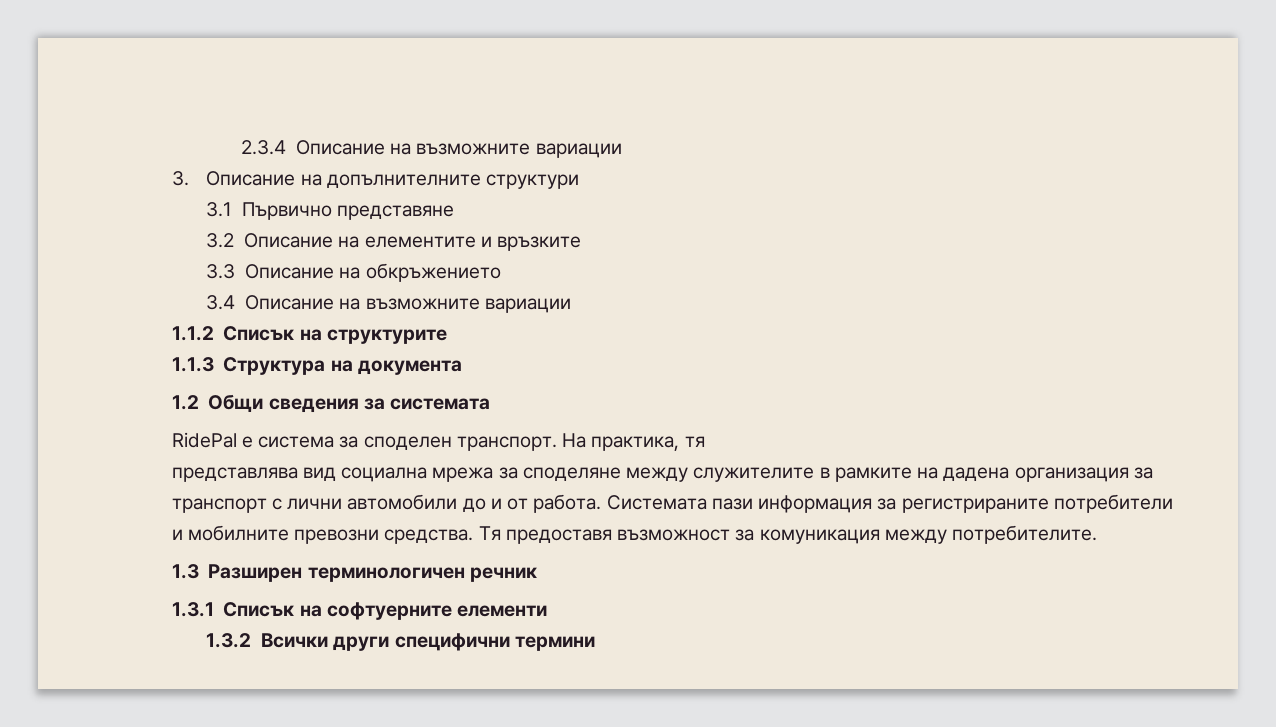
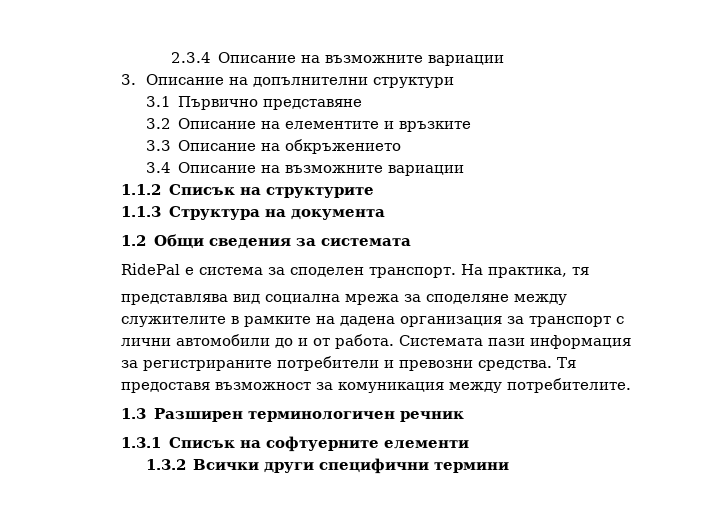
- 3. Описание на допълнителните структури
+ 3. Описание на допълнителни структури
- Системата пази информация за регистрираните потребители и мобилните превозни средства.
+ Системата пази информация за регистрираните потребители и превозни средства.

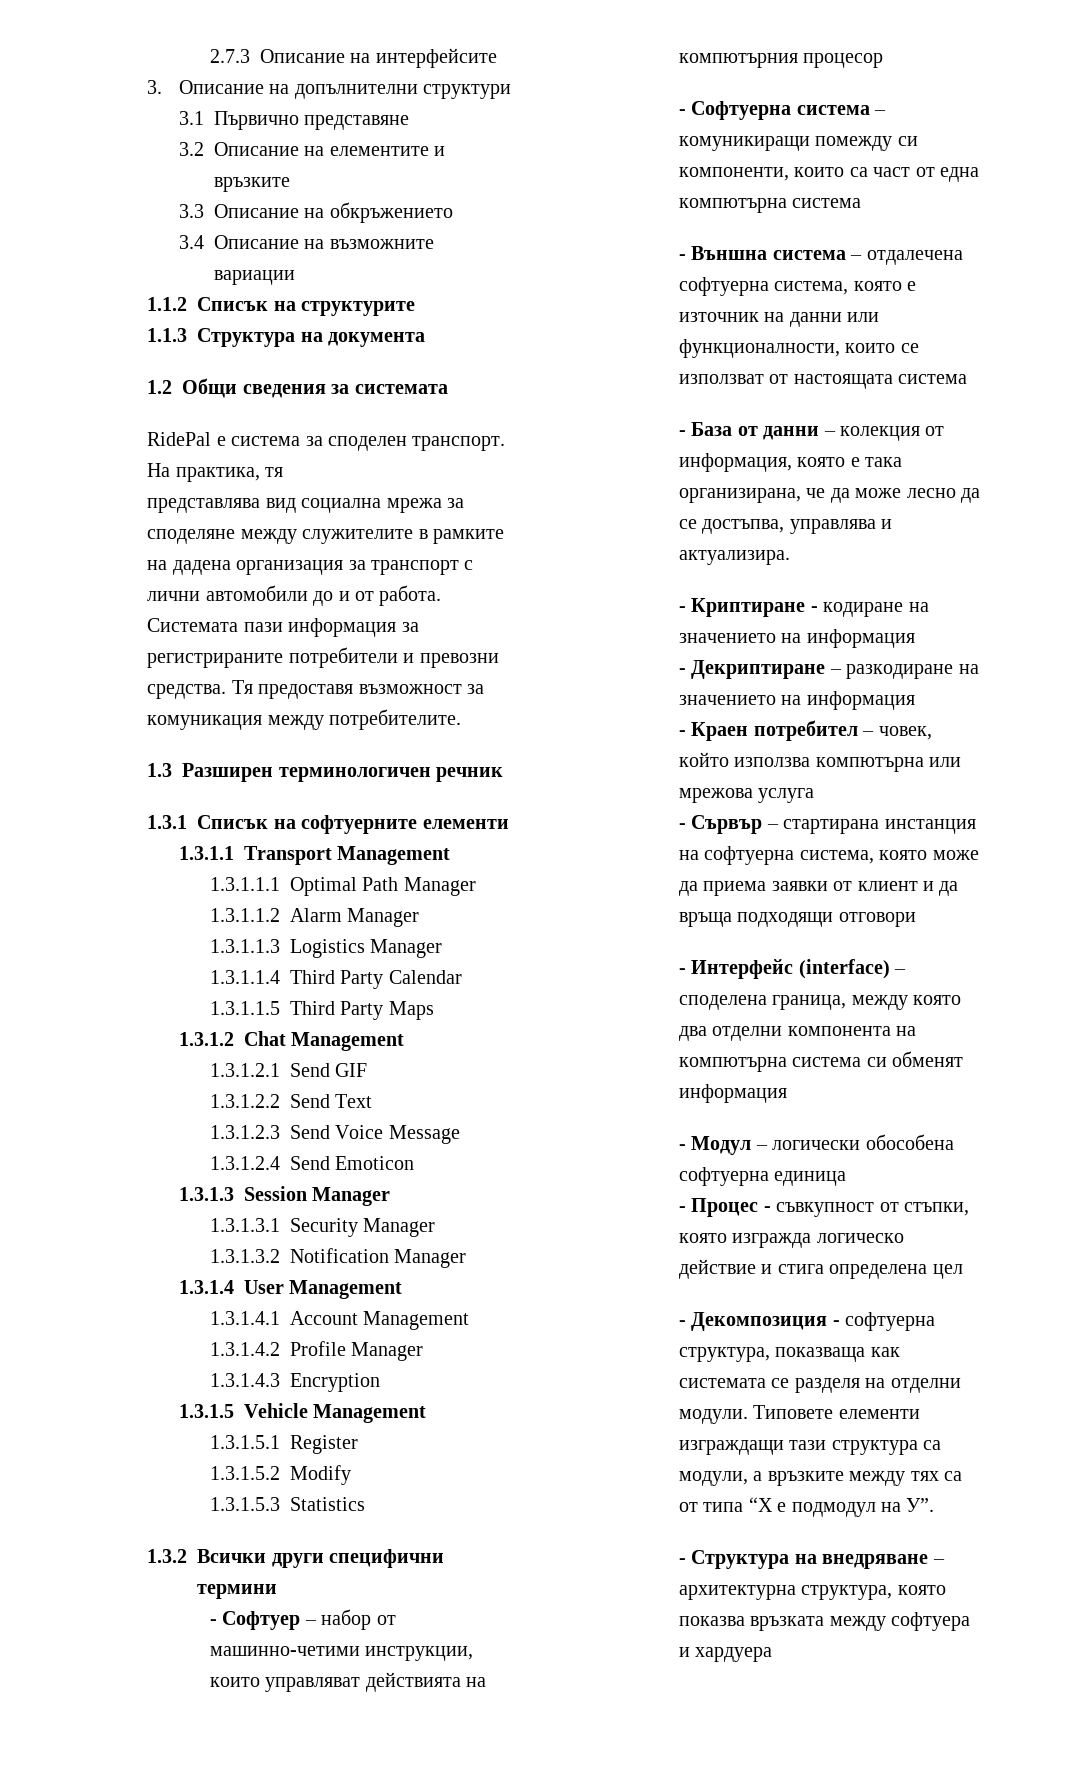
- 2.3.4 Описание на възможните вариации
+ 2.7.3 Описание на интерфейсите
+ 1.3.1.1 Transport Management
+ 1.3.1.1.1 Optimal Path Manager
+ 1.3.1.1.2 Alarm Manager
+ 1.3.1.1.3 Logistics Manager
+ 1.3.1.1.4 Third Party Calendar
+ 1.3.1.1.5 Third Party Maps
+ 1.3.1.2 Chat Management
+ 1.3.1.2.1 Send GIF
+ 1.3.1.2.2 Send Text
+ 1.3.1.2.3 Send Voice Message
+ 1.3.1.2.4 Send Emoticon
+ 1.3.1.3 Session Manager
+ 1.3.1.3.1 Security Manager
+ 1.3.1.3.2 Notification Manager
+ 1.3.1.4 User Management
+ 1.3.1.4.1 Account Management
+ 1.3.1.4.2 Profile Manager
+ 1.3.1.4.3 Encryption
+ 1.3.1.5 Vehicle Management
+ 1.3.1.5.1 Register
+ 1.3.1.5.2 Modify
+ 1.3.1.5.3 Statistics
  1.3.2 Всички други специфични термини
+ - Софтуер – набор от машинно-четими инструкции, които управляват действията на компютърния процесор
+ - Софтуерна система – комуникиращи помежду си компоненти, които са част от една компютърна система
+ - Външна система – отдалечена софтуерна система, която е източник на данни или функционалности, които се използват от настоящата система
+ - База от данни – колекция от информация, която е така организирана, че да може лесно да се достъпва, управлява и актуализира.
+ - Криптиране - кодиране на значението на информация
+ - Декриптиране – разкодиране на значението на информация
+ - Краен потребител – човек, който използва компютърна или мрежова услуга
+ - Сървър – стартирана инстанция на софтуерна система, която може да приема заявки от клиент и да връща подходящи отговори
+ - Интерфейс (interface) – споделена граница, между която два отделни компонента на компютърна система си обменят информация
+ - Модул – логически обособена софтуерна единица
+ - Процес - съвкупност от стъпки, която изгражда логическо действие и стига определена цел
+ - Декомпозиция - софтуерна структура, показваща как системата се разделя на отделни модули. Типовете елементи изграждащи тази структура са модули, а връзките между тях са от типа “Х е подмодул на У”.
+ - Структура на внедряване – архитектурна структура, която показва връзката между софтуера и хардуера

